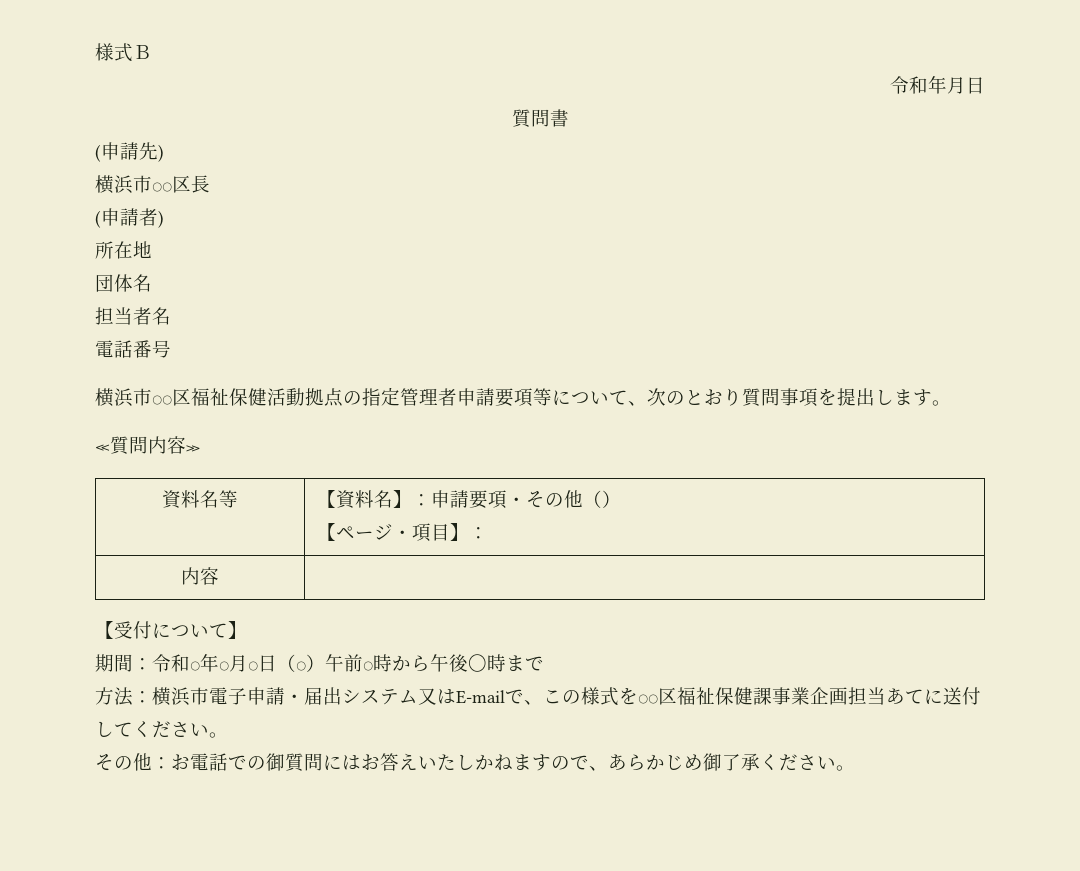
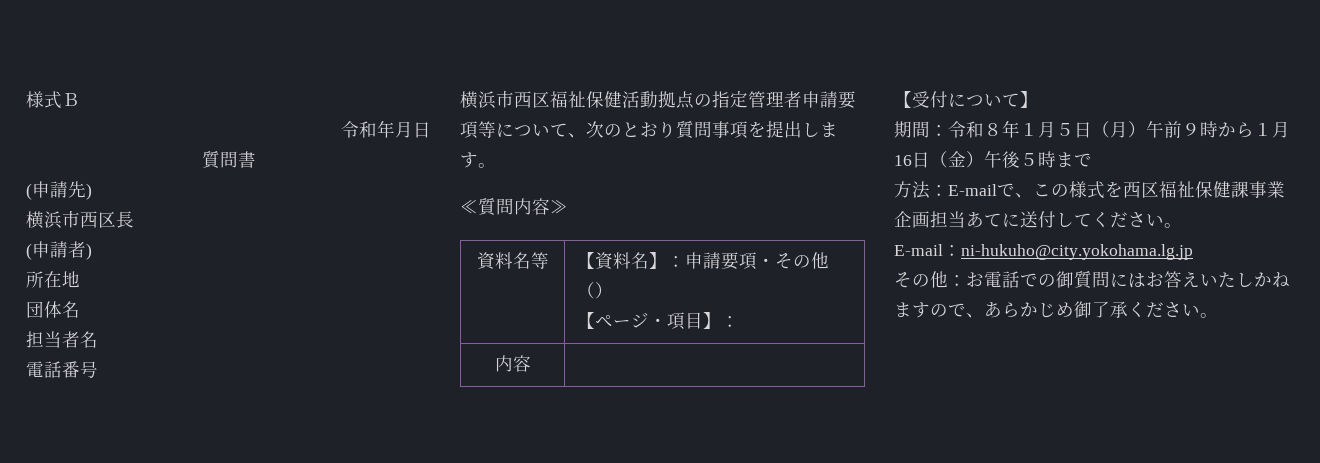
- 横浜市○○区長
+ 横浜市西区長
- 横浜市○○区福祉保健活動拠点の指定管理者申請要項等について、次のとおり質問事項を提出します。
+ 横浜市西区福祉保健活動拠点の指定管理者申請要項等について、次のとおり質問事項を提出します。
- 期間：令和○年○月○日（○）午前○時から午後〇時まで
- 方法：横浜市電子申請・届出システム又はE-mailで、この様式を○○区福祉保健課事業企画担当あてに送付してください。
+ 期間：令和８年１月５日（月）午前９時から１月16日（金）午後５時まで
+ 方法：E-mailで、この様式を西区福祉保健課事業企画担当あてに送付してください。
+ E-mail：ni-hukuho@city.yokohama.lg.jp

